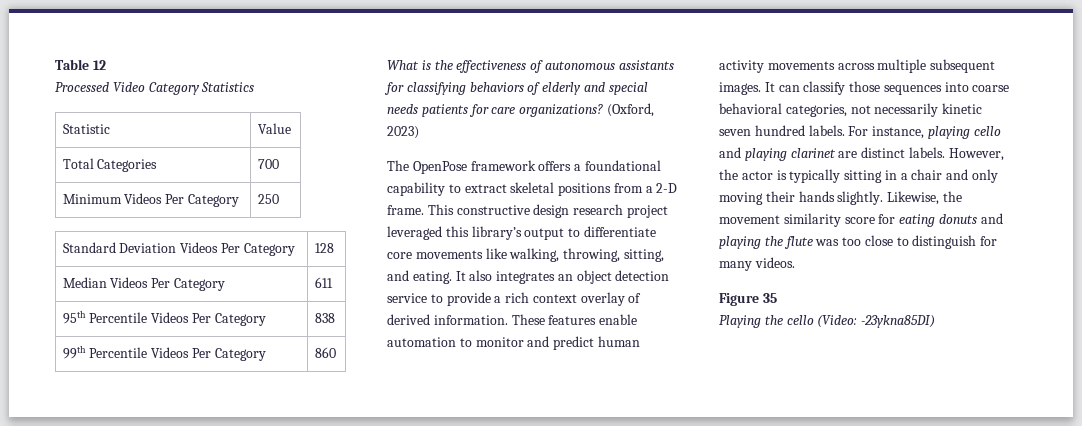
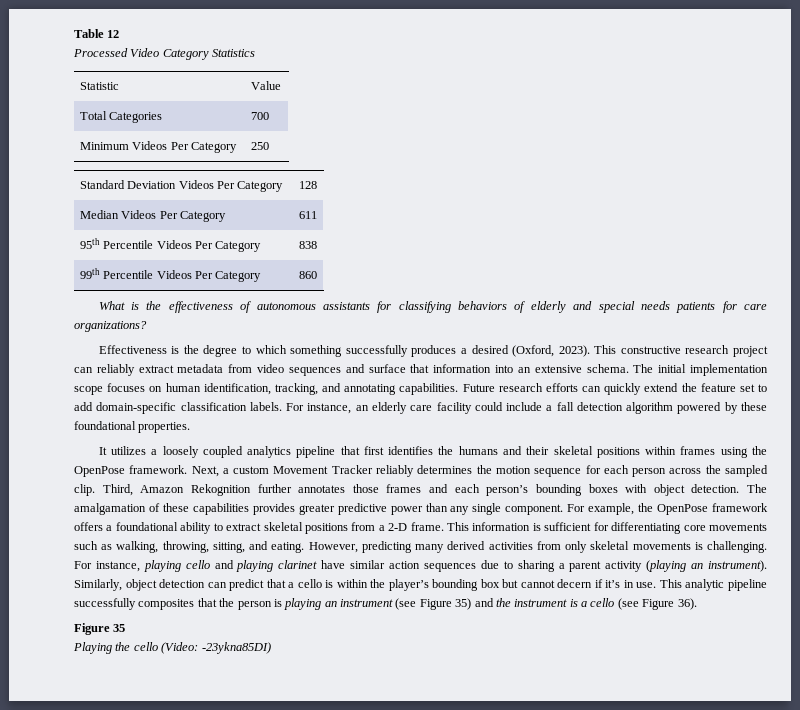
- What is the effectiveness of autonomous assistants for classifying behaviors of elderly and special needs patients for care organizations? (Oxford, 2023)
- The OpenPose framework offers a foundational capability to extract skeletal positions from a 2-D frame.
+ What is the effectiveness of autonomous assistants for classifying behaviors of elderly and special needs patients for care organizations?
+ Effectiveness is the degree to which something successfully produces a desired (Oxford, 2023). This constructive research project can reliably extract metadata from video sequences and surface that information into an extensive schema. The initial implementation scope focuses on human identification, tracking, and annotating capabilities. Future research efforts can quickly extend the feature set to add domain-specific classification labels. For instance, an elderly care facility could include a fall detection algorithm powered by these foundational properties.
+ It utilizes a loosely coupled analytics pipeline that first identifies the humans and their skeletal positions within frames using the OpenPose framework. Next, a custom Movement Tracker reliably determines the motion sequence for each person across the sampled clip. Third, Amazon Rekognition further annotates those frames and each person’s bounding boxes with object detection. The amalgamation of these capabilities provides greater predictive power than any single component. For example, the OpenPose framework offers a foundational ability to extract skeletal positions from a 2-D frame.
- This constructive design research project leveraged this library’s output to differentiate core movements like walking, throwing, sitting, and eating.
+ This information is sufficient for differentiating core movements such as walking, throwing, sitting, and eating.
- It also integrates an object detection service to provide a rich context overlay of derived information. These features enable automation to monitor and predict human activity movements across multiple subsequent images. It can classify those sequences into coarse behavioral categories, not necessarily kinetic seven hundred labels.
+ However, predicting many derived activities from only skeletal movements is challenging.
- For instance, playing cello and playing clarinet are distinct labels. However, the actor is typically sitting in a chair and only moving their hands slightly. Likewise, the movement similarity score for eating donuts and playing the flute was too close to distinguish for many videos.
+ For instance, playing cello and playing clarinet have similar action sequences due to sharing a parent activity (playing an instrument). Similarly, object detection can predict that a cello is within the player’s bounding box but cannot decern if it’s in use. This analytic pipeline successfully composites that the person is playing an instrument (see Figure 35) and the instrument is a cello (see Figure 36).

